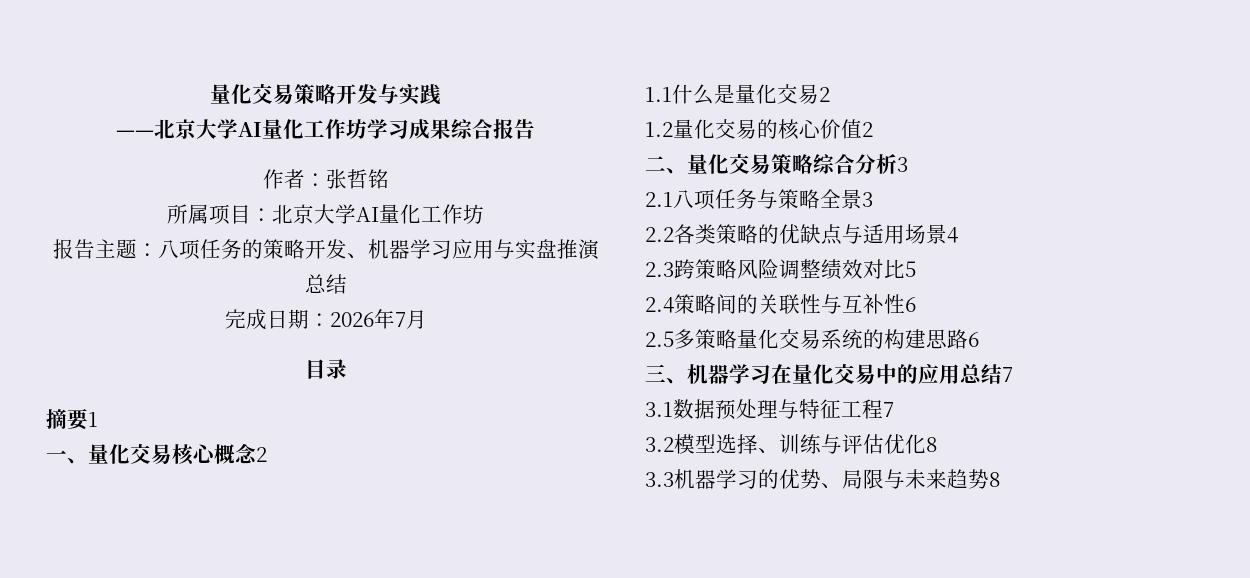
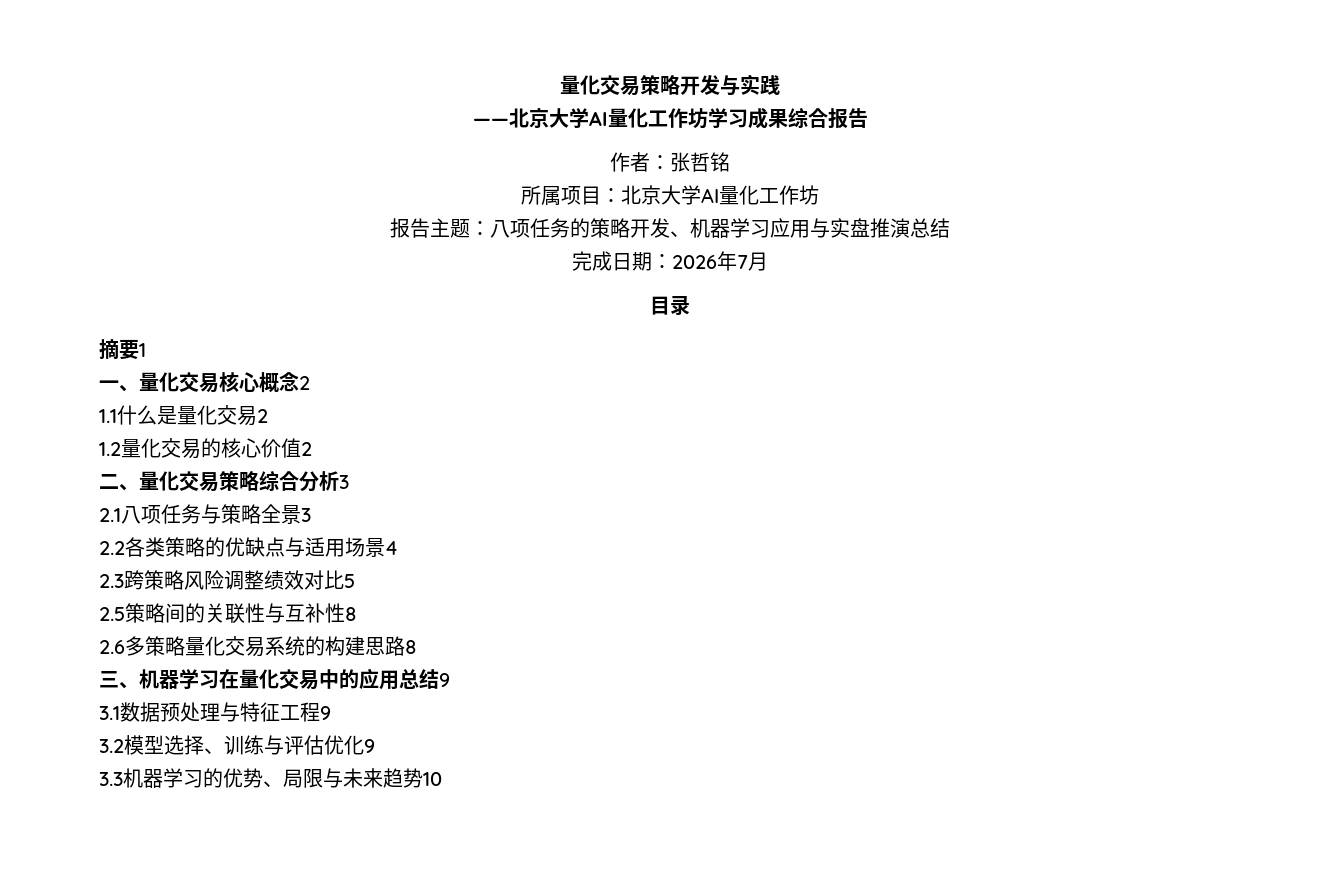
- 2.4策略间的关联性与互补性6
- 2.5多策略量化交易系统的构建思路6
+ 2.5策略间的关联性与互补性8
+ 2.6多策略量化交易系统的构建思路8
- 三、机器学习在量化交易中的应用总结7
+ 三、机器学习在量化交易中的应用总结9
- 3.1数据预处理与特征工程7
+ 3.1数据预处理与特征工程9
- 3.2模型选择、训练与评估优化8
+ 3.2模型选择、训练与评估优化9
- 3.3机器学习的优势、局限与未来趋势8
+ 3.3机器学习的优势、局限与未来趋势10

